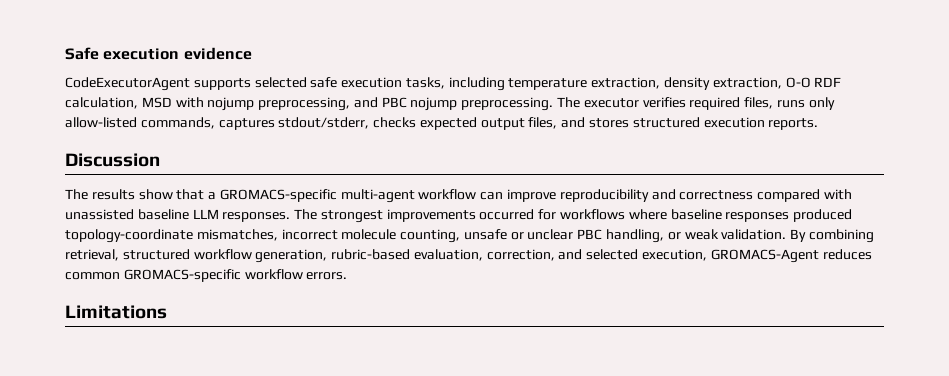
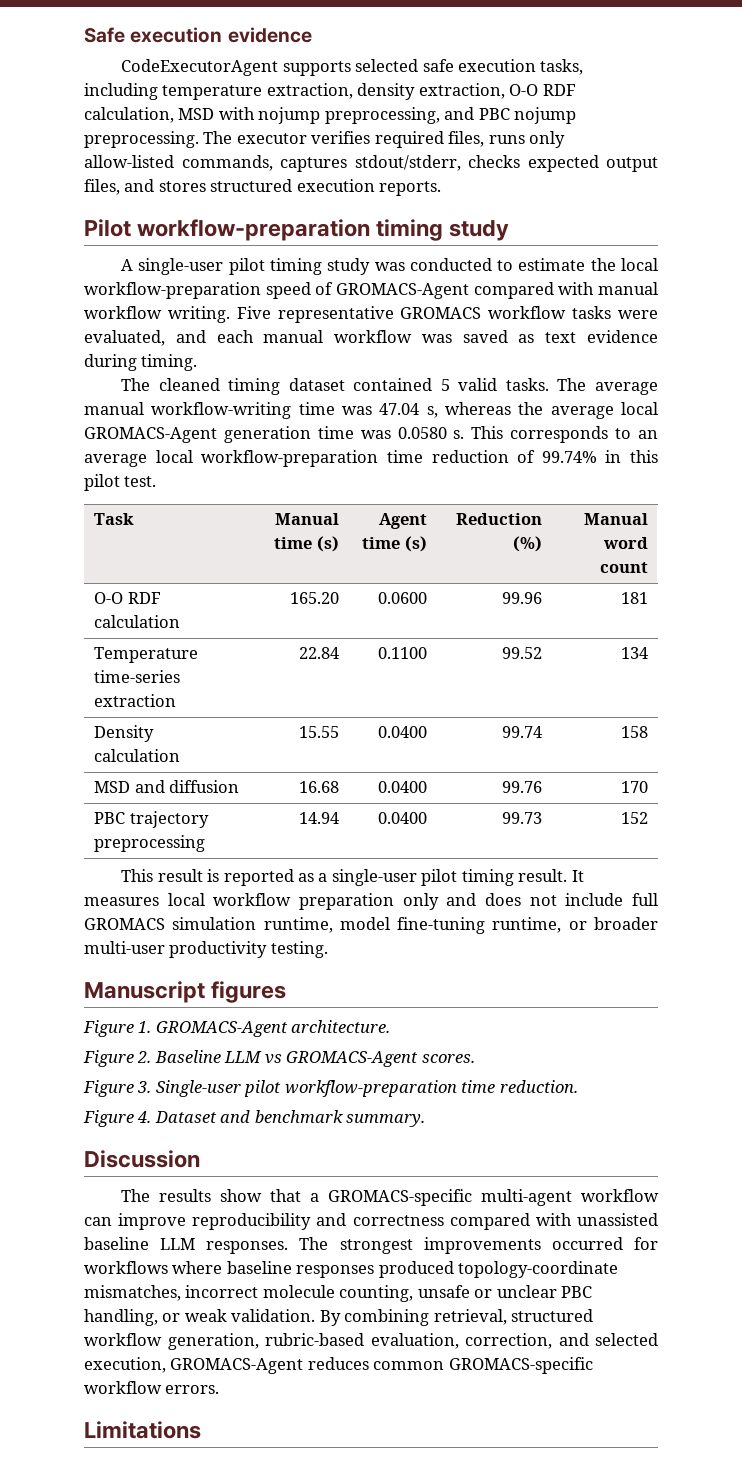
+ Pilot workflow-preparation timing study
+ A single-user pilot timing study was conducted to estimate the local workflow-preparation speed of GROMACS-Agent compared with manual workflow writing. Five representative GROMACS workflow tasks were evaluated, and each manual workflow was saved as text evidence during timing.
+ The cleaned timing dataset contained 5 valid tasks. The average manual workflow-writing time was 47.04 s, whereas the average local GROMACS-Agent generation time was 0.0580 s. This corresponds to an average local workflow-preparation time reduction of 99.74% in this pilot test.
+ Task | Manual time (s) | Agent time (s) | Reduction (%) | Manual word count
+ O-O RDF calculation | 165.20 | 0.0600 | 99.96 | 181
+ Temperature time-series extraction | 22.84 | 0.1100 | 99.52 | 134
+ Density calculation | 15.55 | 0.0400 | 99.74 | 158
+ MSD and diffusion | 16.68 | 0.0400 | 99.76 | 170
+ PBC trajectory preprocessing | 14.94 | 0.0400 | 99.73 | 152
+ This result is reported as a single-user pilot timing result. It measures local workflow preparation only and does not include full GROMACS simulation runtime, model fine-tuning runtime, or broader multi-user productivity testing.
+ Manuscript figures
+ Figure 1. GROMACS-Agent architecture.
+ Figure 2. Baseline LLM vs GROMACS-Agent scores.
+ Figure 3. Single-user pilot workflow-preparation time reduction.
+ Figure 4. Dataset and benchmark summary.

